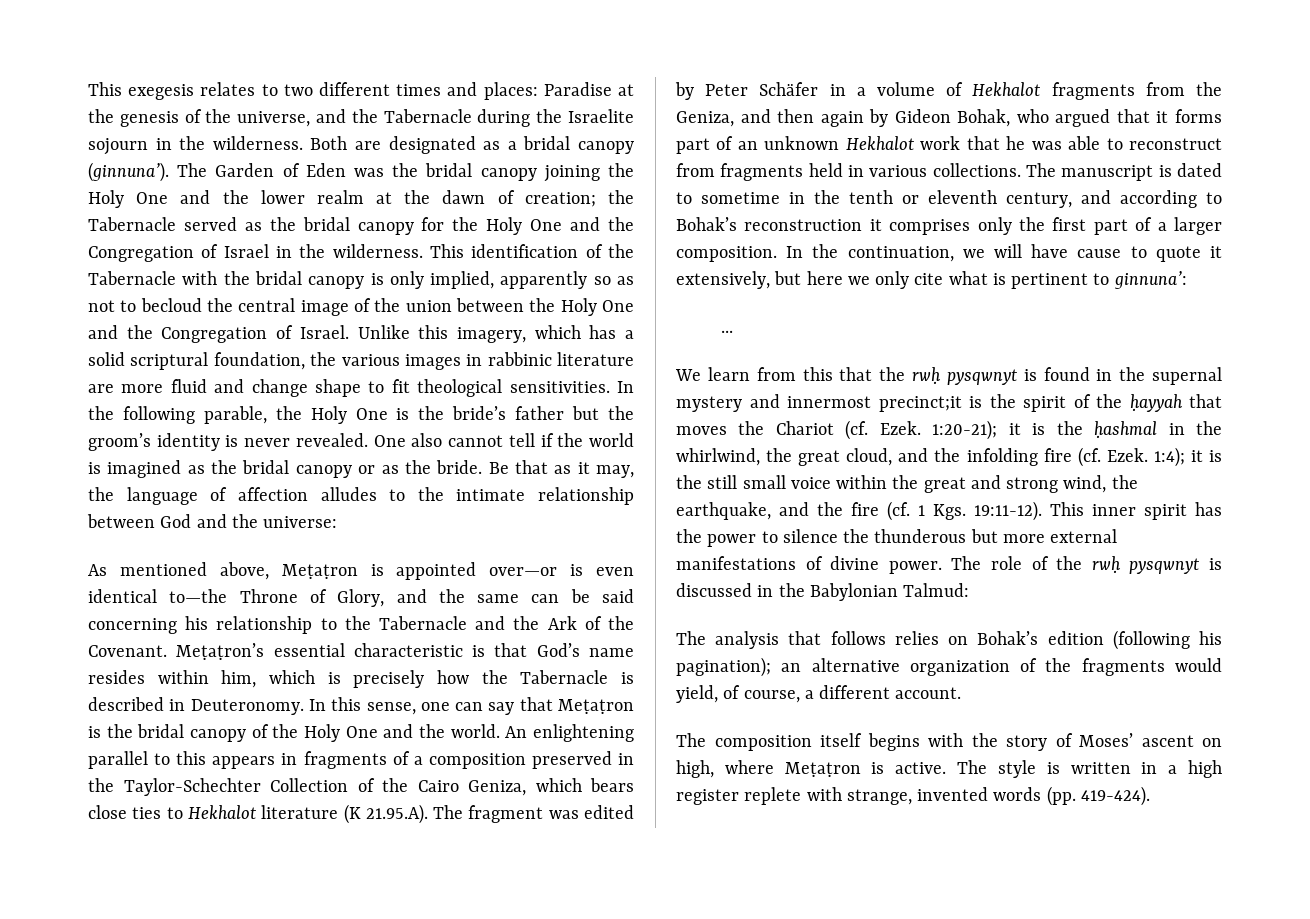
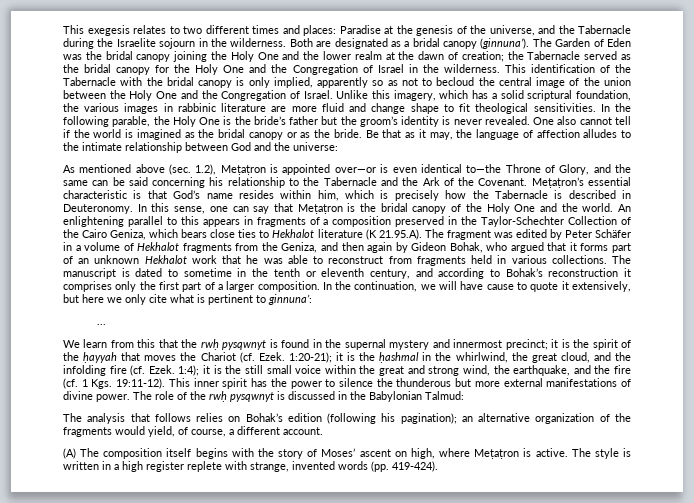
- As mentioned above, Meṭaṭron is appointed over—or is even identical to—the Throne of Glory, and the same can be said concerning his relationship to the Tabernacle and the Ark of the Covenant.
+ As mentioned above (sec. 1.2), Meṭaṭron is appointed over—or is even identical to—the Throne of Glory, and the same can be said concerning his relationship to the Tabernacle and the Ark of the Covenant.
- We learn from this that the rwḥ pysqwnyt is found in the supernal mystery and innermost precinct;it is the spirit of the ḥayyah that moves the Chariot (cf. Ezek.
+ We learn from this that the rwḥ pysqwnyt is found in the supernal mystery and innermost precinct; it is the spirit of the ḥayyah that moves the Chariot (cf. Ezek.
- The composition itself begins with the story of Moses’ ascent on high, where Meṭaṭron is active.
+ (A) The composition itself begins with the story of Moses’ ascent on high, where Meṭaṭron is active.

